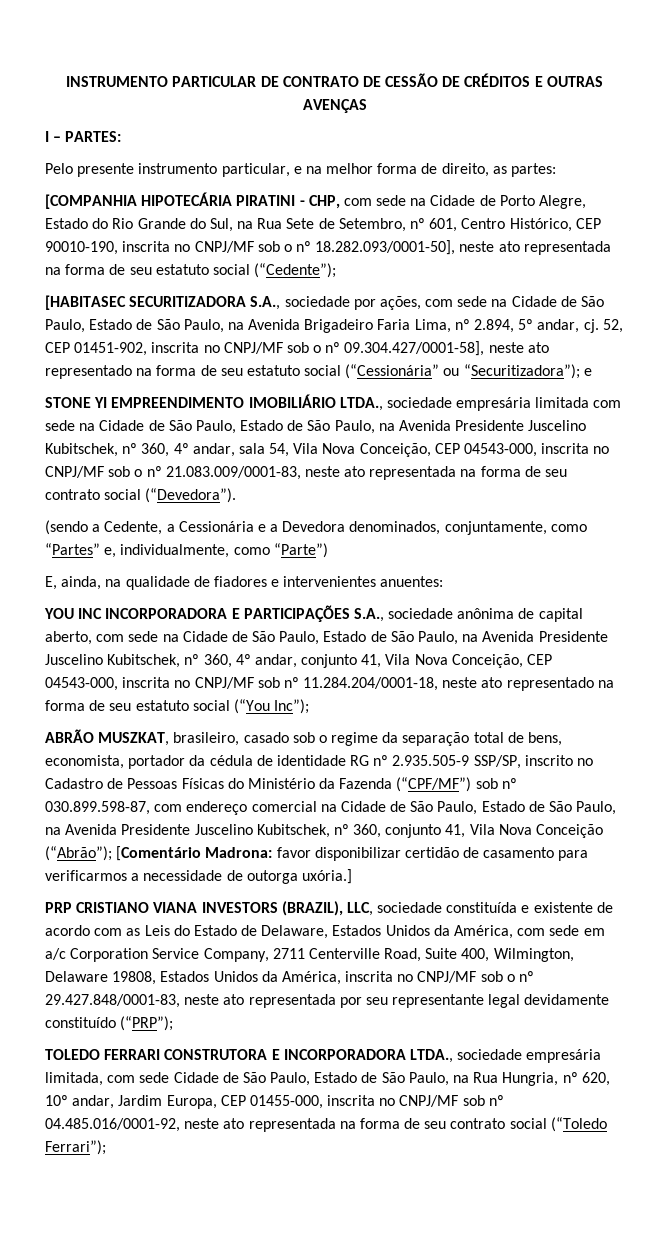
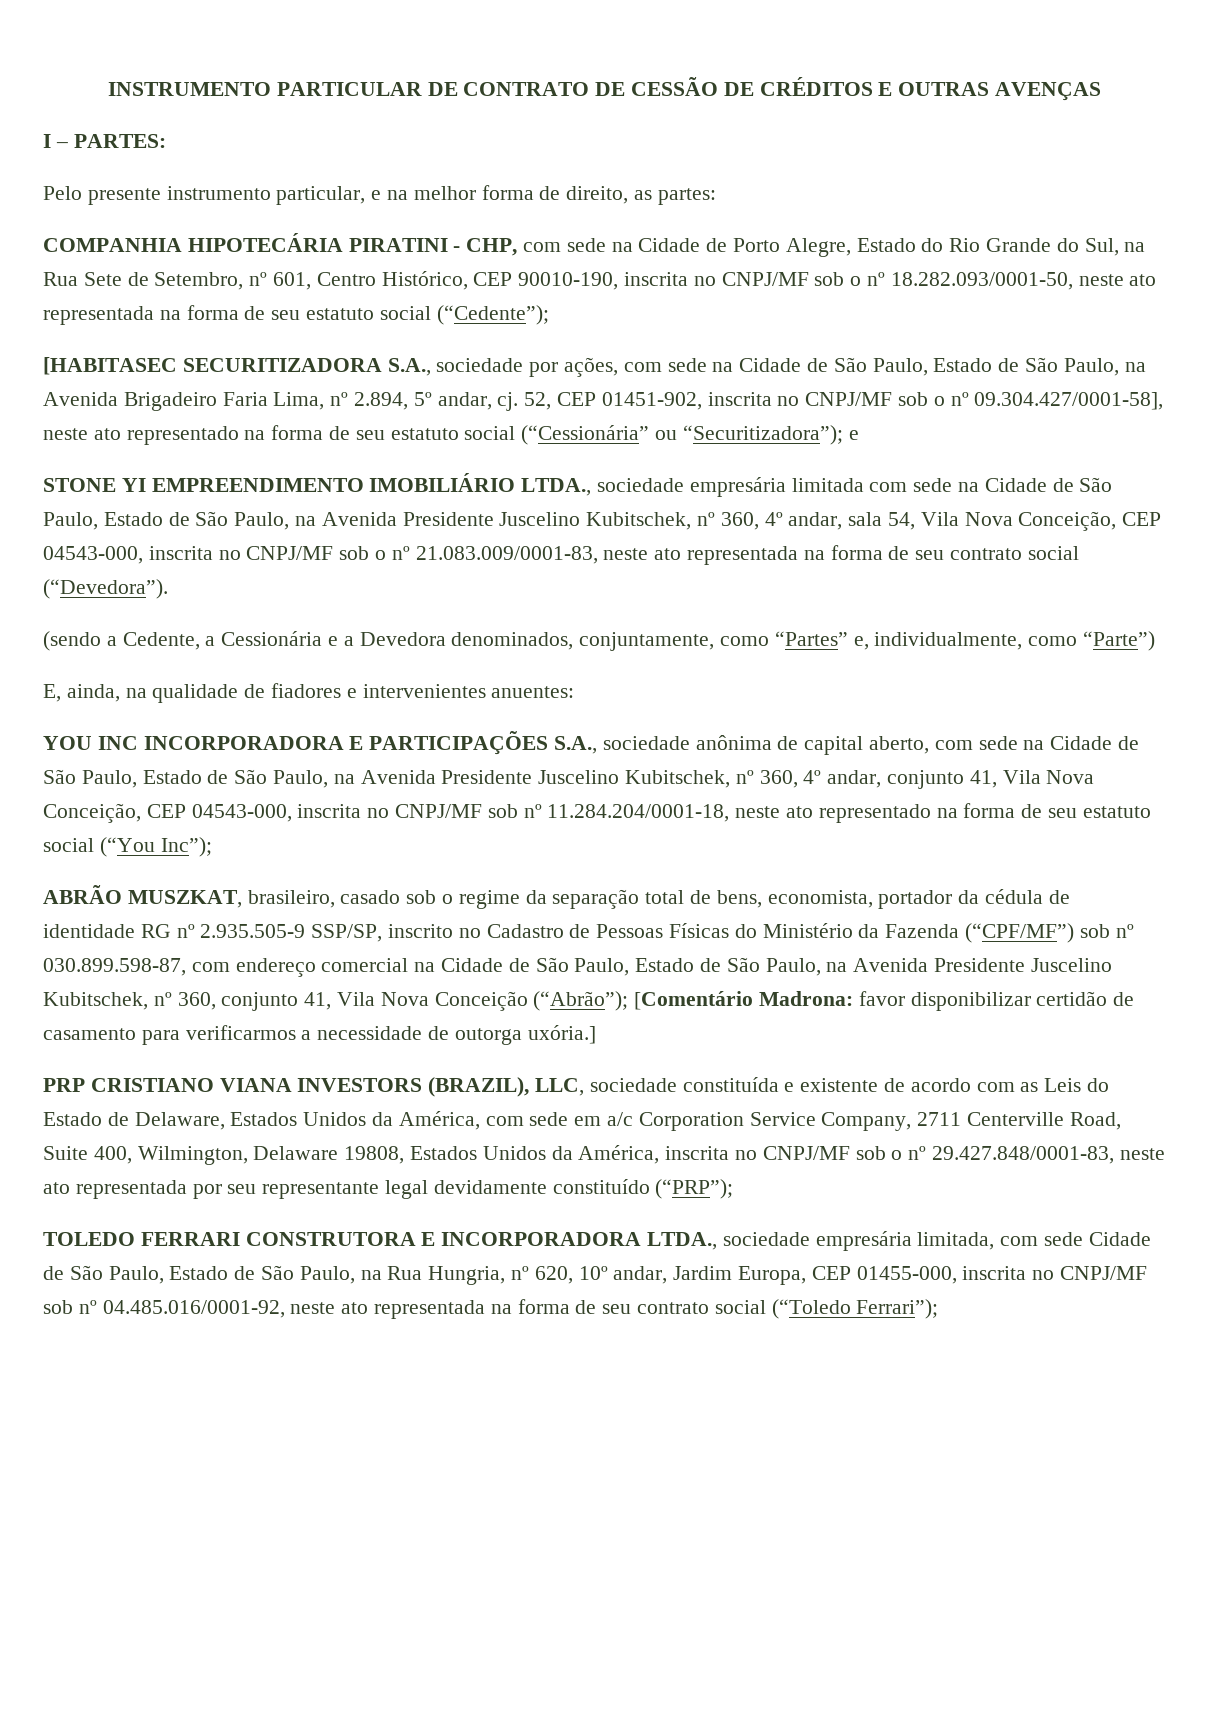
- [COMPANHIA HIPOTECÁRIA PIRATINI - CHP, com sede na Cidade de Porto Alegre, Estado do Rio Grande do Sul, na Rua Sete de Setembro, nº 601, Centro Histórico, CEP 90010-190, inscrita no CNPJ/MF sob o nº 18.282.093/0001-50], neste ato representada na forma de seu estatuto social (“Cedente”);
+ COMPANHIA HIPOTECÁRIA PIRATINI - CHP, com sede na Cidade de Porto Alegre, Estado do Rio Grande do Sul, na Rua Sete de Setembro, nº 601, Centro Histórico, CEP 90010-190, inscrita no CNPJ/MF sob o nº 18.282.093/0001-50, neste ato representada na forma de seu estatuto social (“Cedente”);

